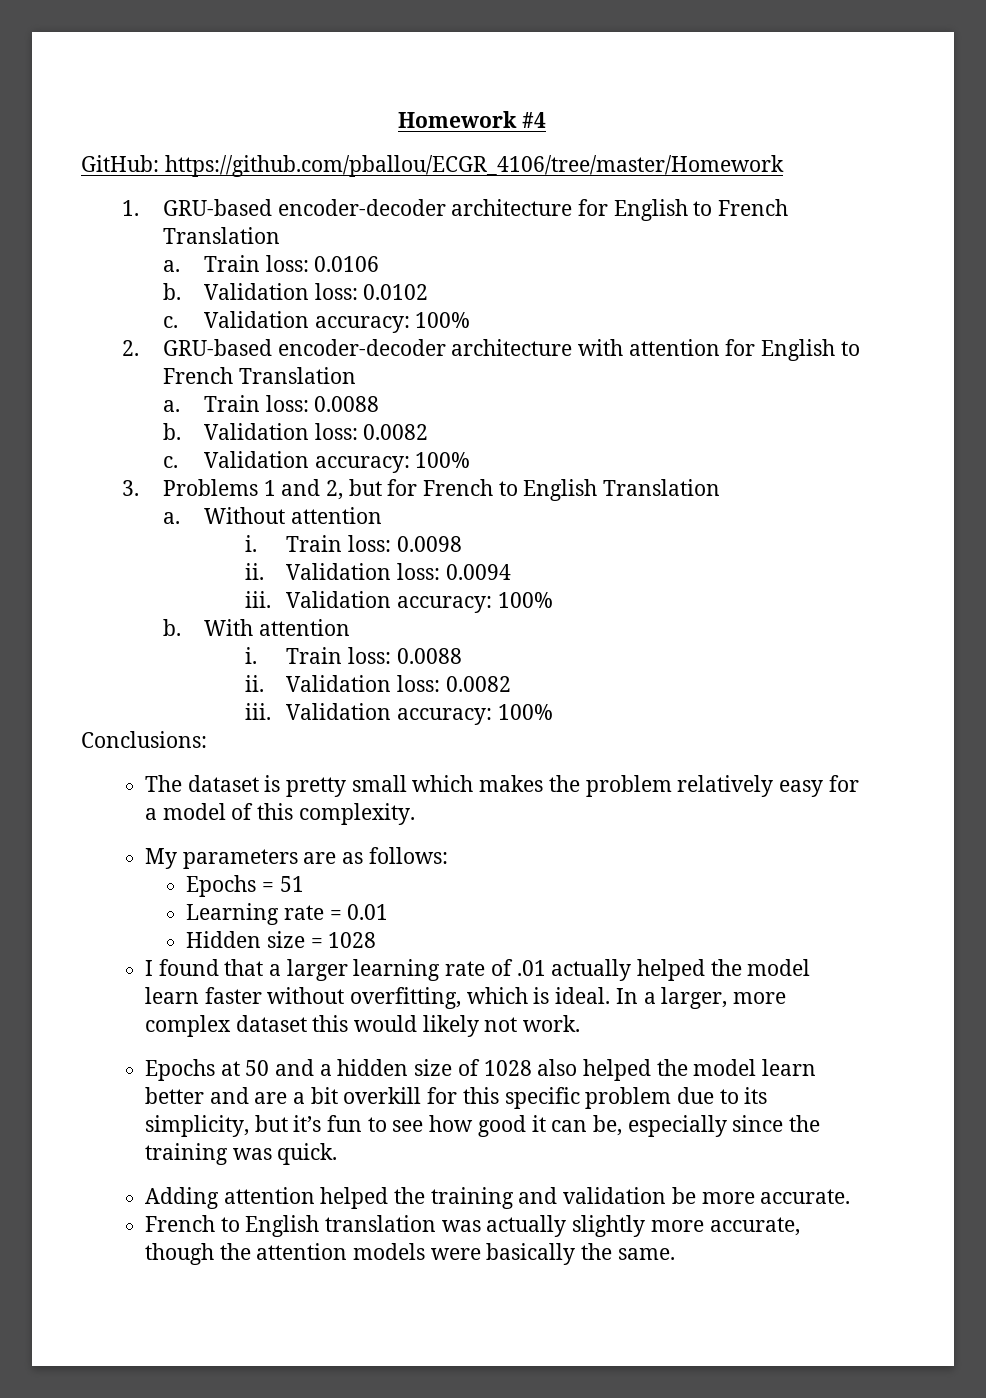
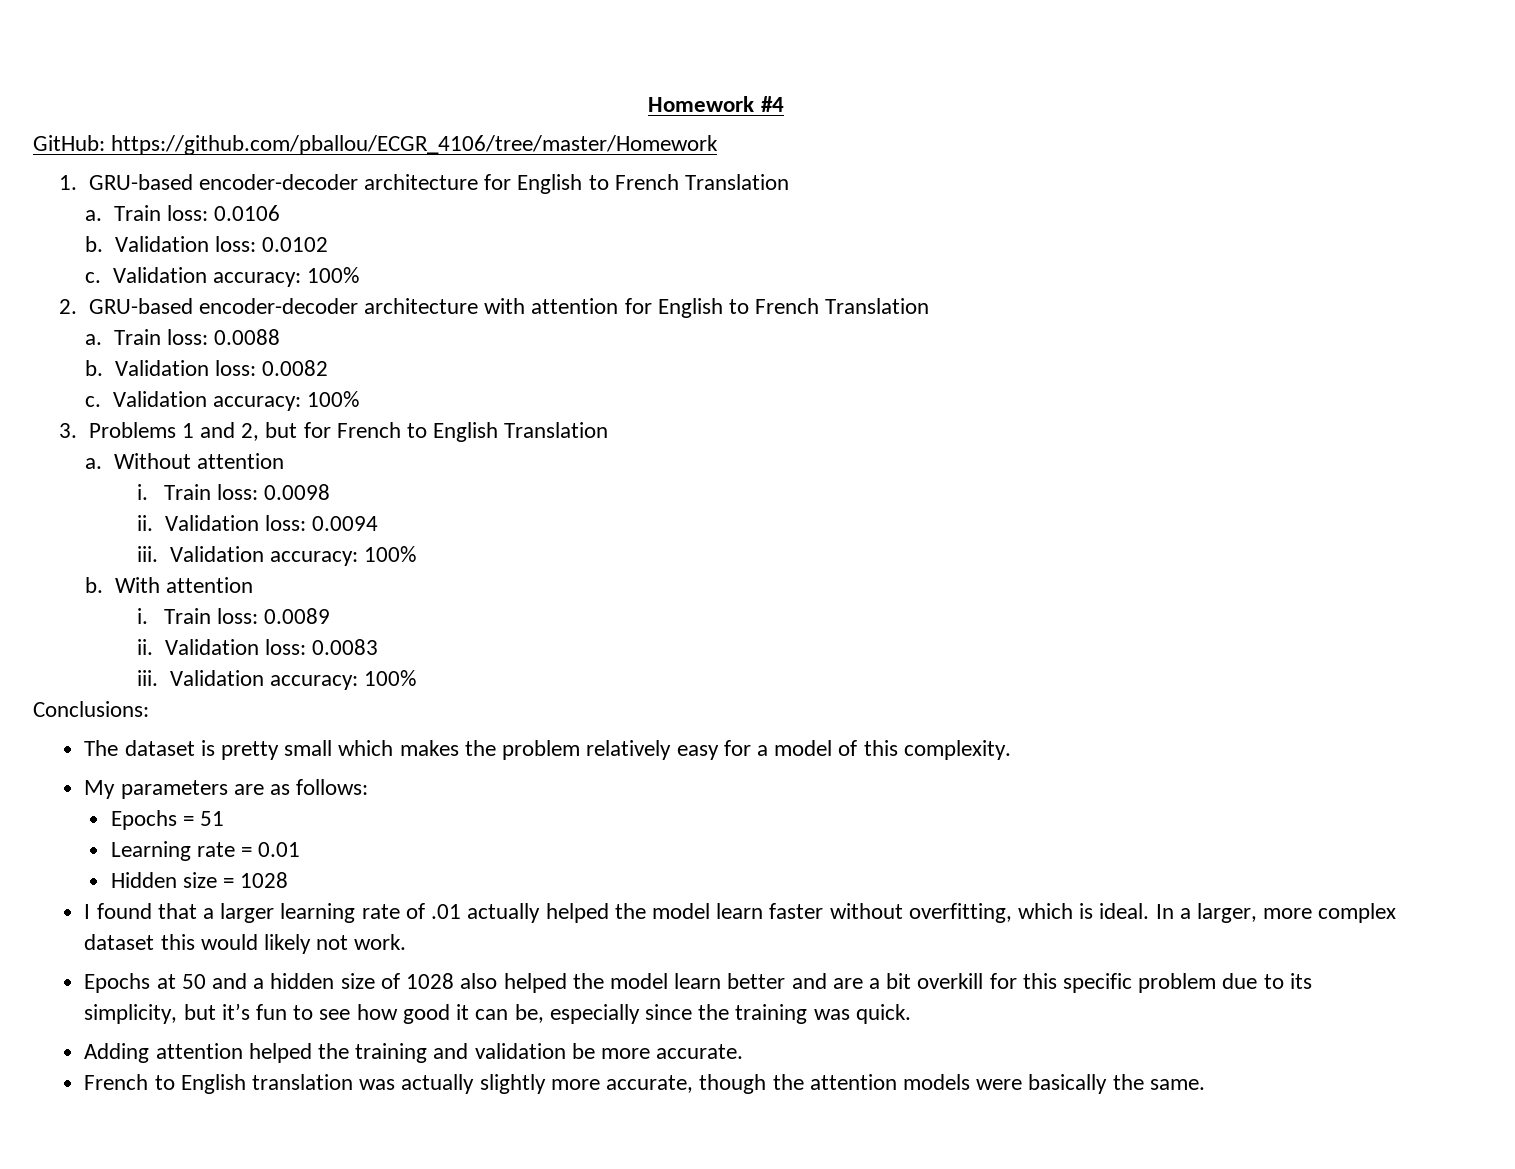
- i. Train loss: 0.0088
- ii. Validation loss: 0.0082
+ i. Train loss: 0.0089
+ ii. Validation loss: 0.0083

